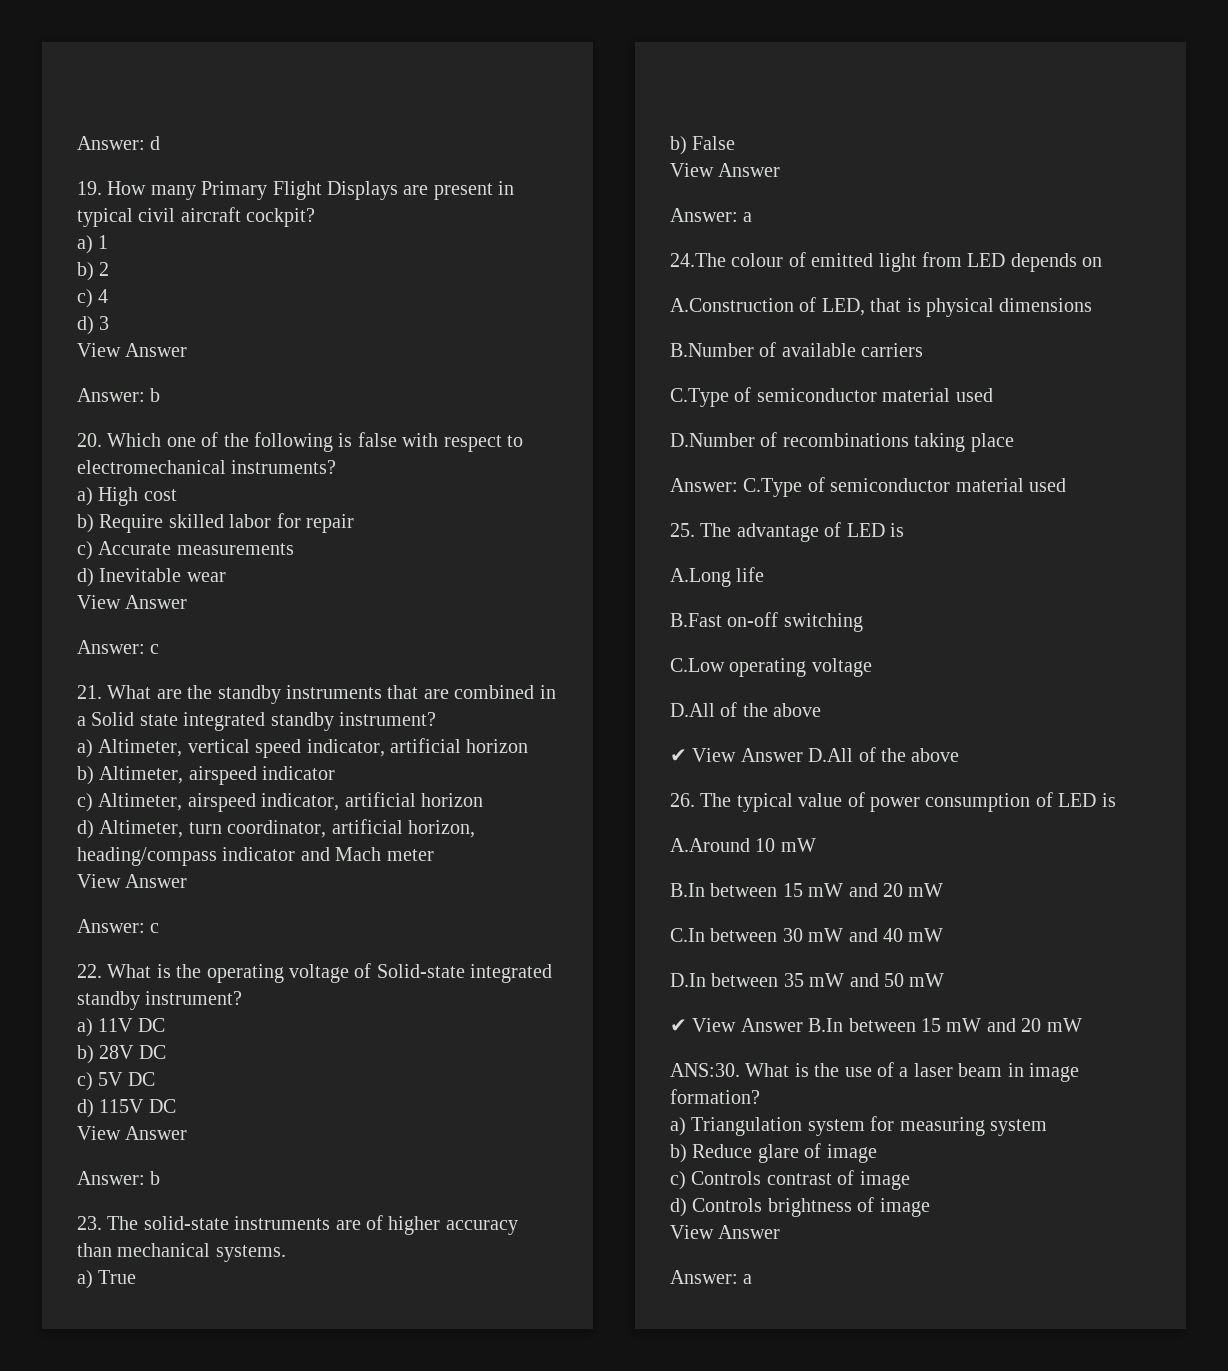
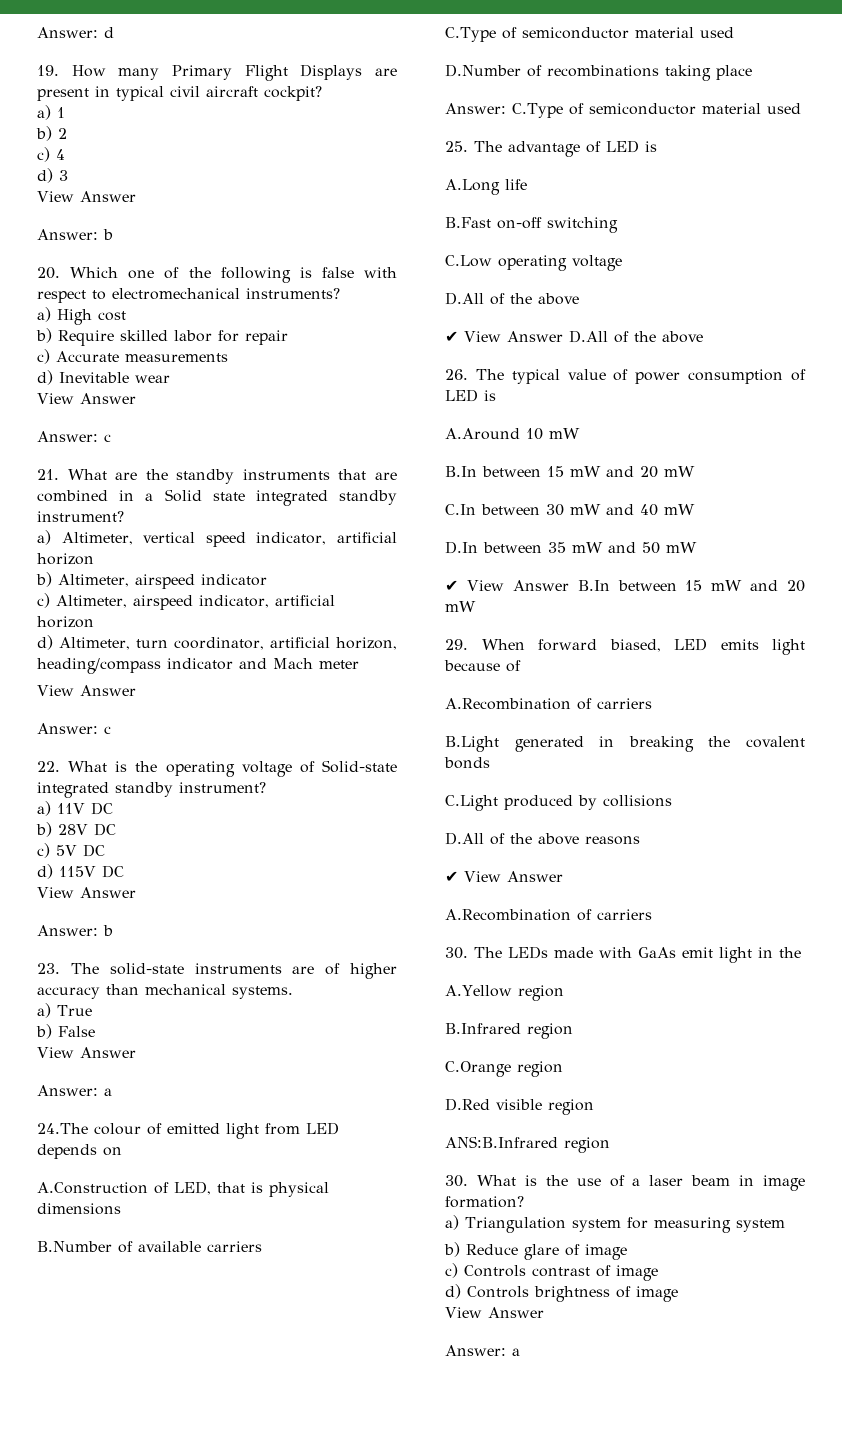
- ANS:30. What is the use of a laser beam in image formation?
+ 29. When forward biased, LED emits light because of
+ A.Recombination of carriers
+ B.Light generated in breaking the covalent bonds
+ C.Light produced by collisions
+ D.All of the above reasons
+ ✔ View Answer
+ A.Recombination of carriers
+ 30. The LEDs made with GaAs emit light in the
+ A.Yellow region
+ B.Infrared region
+ C.Orange region
+ D.Red visible region
+ ANS:B.Infrared region
+ 30. What is the use of a laser beam in image formation?

